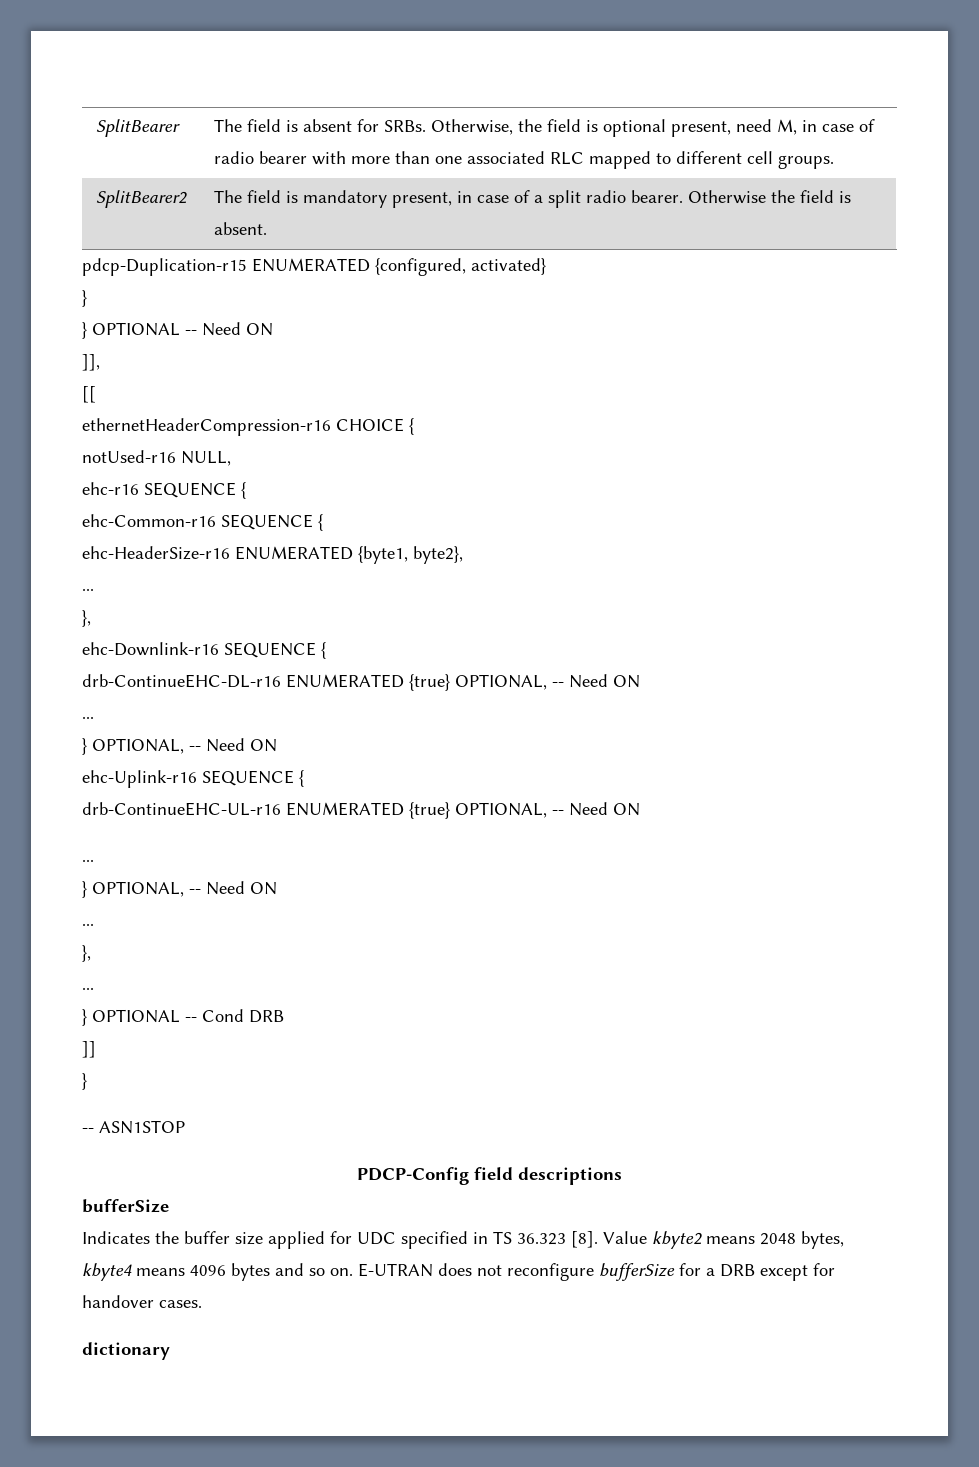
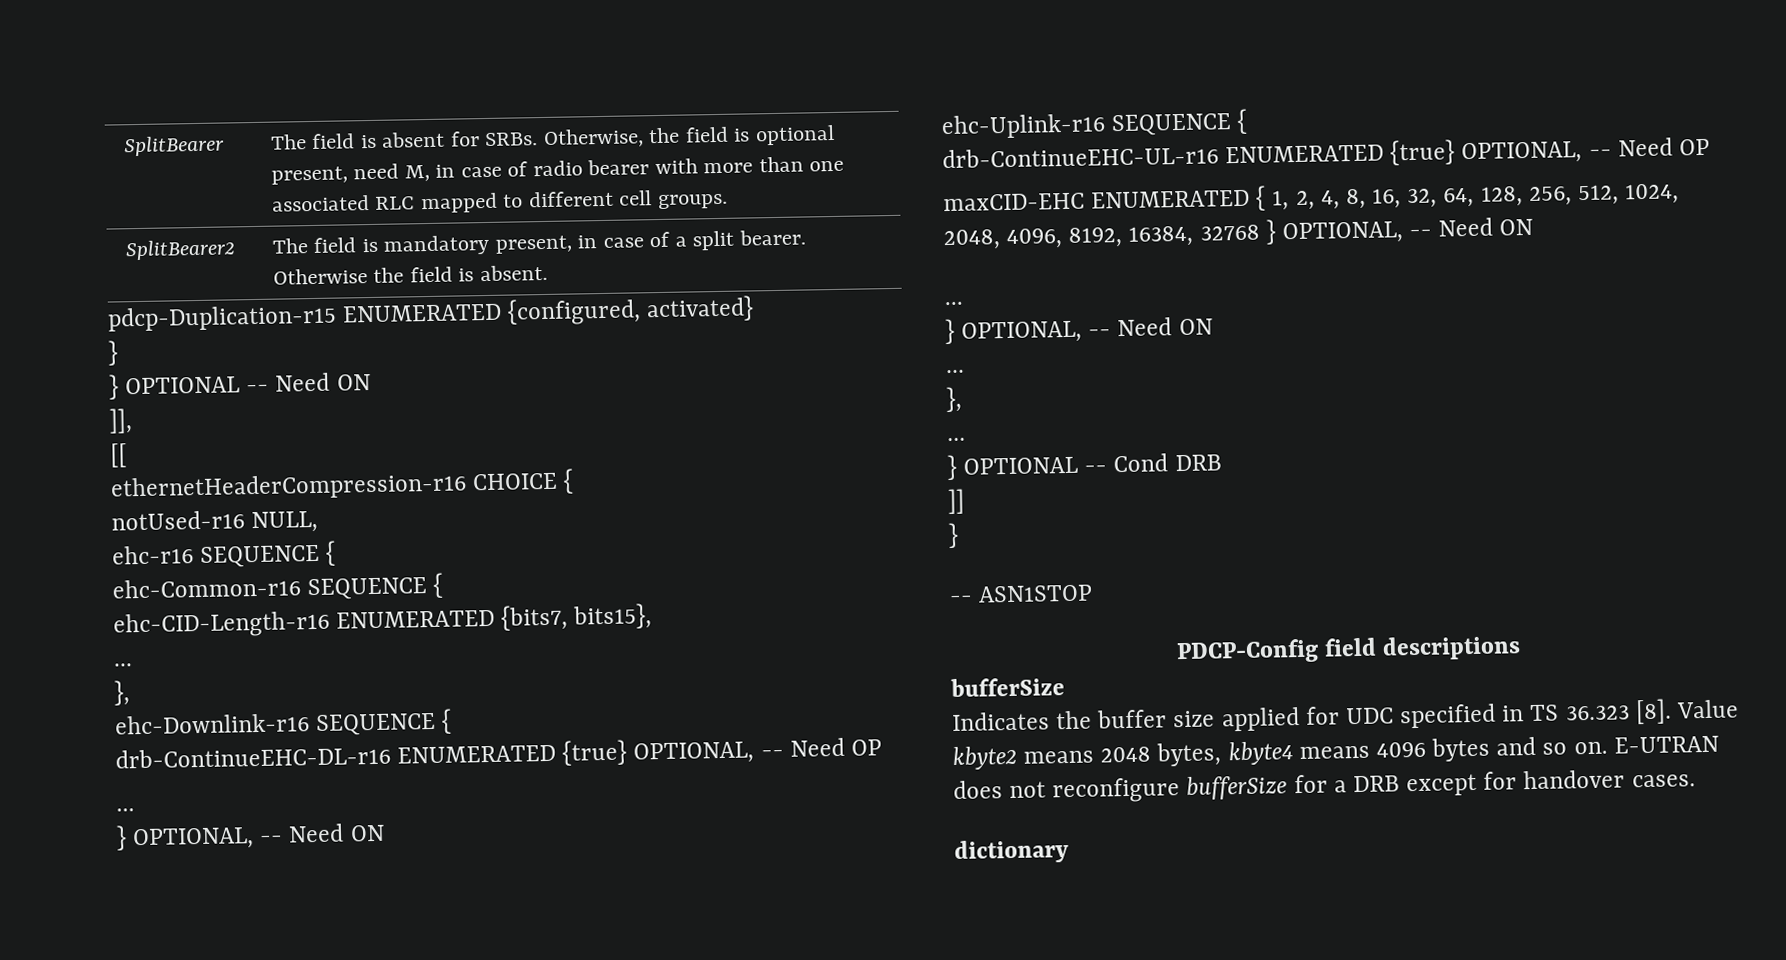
- SplitBearer2 | The field is mandatory present, in case of a split radio bearer. Otherwise the field is absent.
+ SplitBearer2 | The field is mandatory present, in case of a split bearer. Otherwise the field is absent.
- ehc-HeaderSize-r16 ENUMERATED {byte1, byte2},
+ ehc-CID-Length-r16 ENUMERATED {bits7, bits15},
- drb-ContinueEHC-DL-r16 ENUMERATED {true} OPTIONAL, -- Need ON
+ drb-ContinueEHC-DL-r16 ENUMERATED {true} OPTIONAL, -- Need OP
- drb-ContinueEHC-UL-r16 ENUMERATED {true} OPTIONAL, -- Need ON
+ drb-ContinueEHC-UL-r16 ENUMERATED {true} OPTIONAL, -- Need OP
+ maxCID-EHC ENUMERATED { 1, 2, 4, 8, 16, 32, 64, 128, 256, 512, 1024, 2048, 4096, 8192, 16384, 32768 } OPTIONAL, -- Need ON

